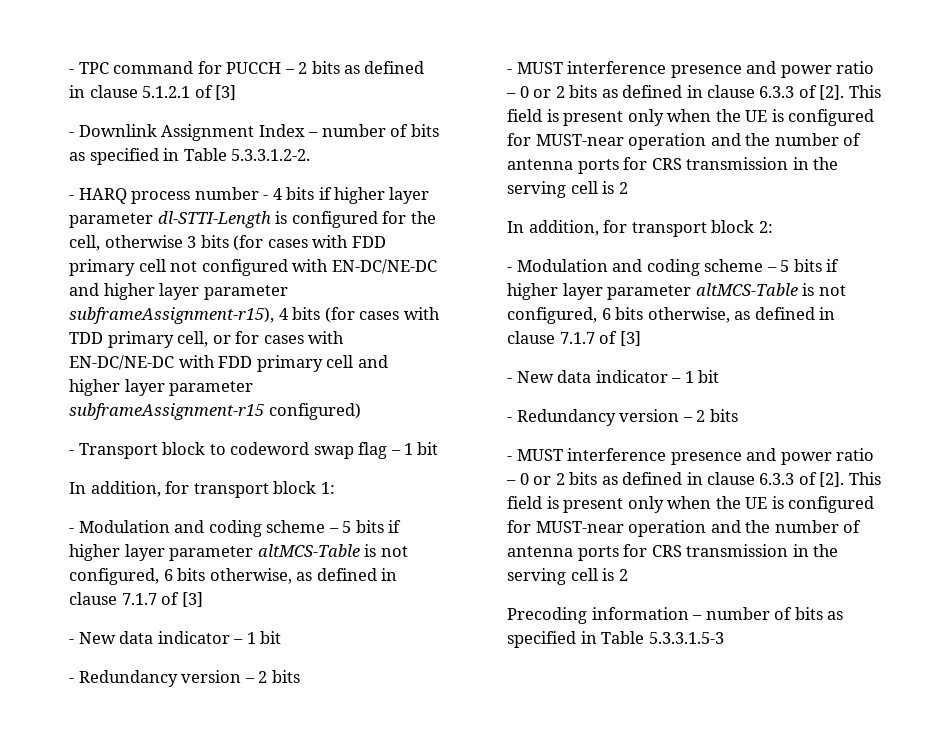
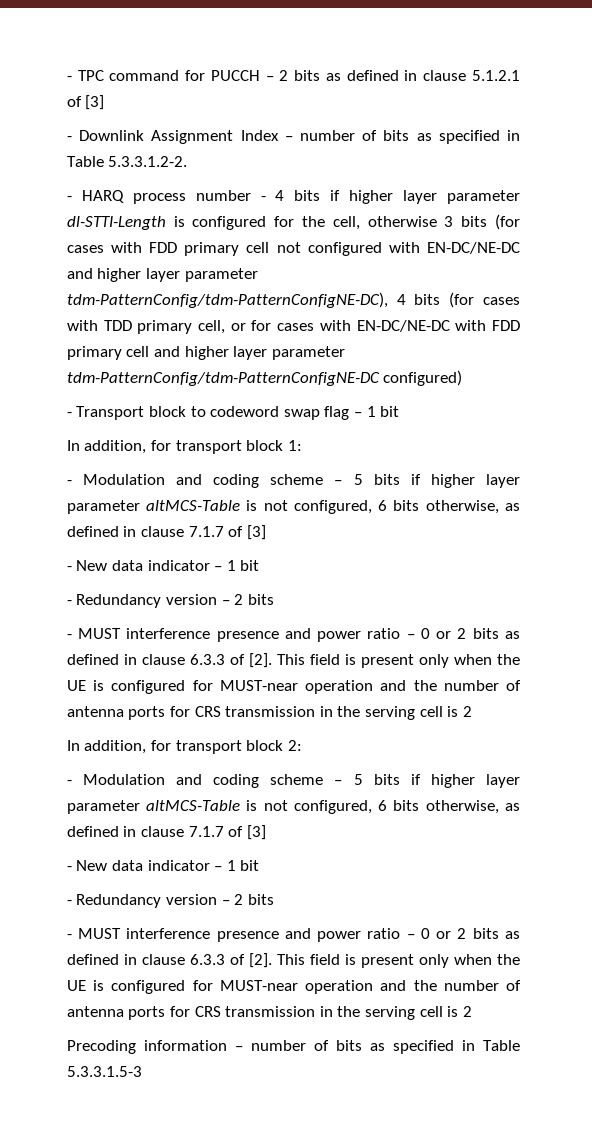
- - HARQ process number - 4 bits if higher layer parameter dl-STTI-Length is configured for the cell, otherwise 3 bits (for cases with FDD primary cell not configured with EN-DC/NE-DC and higher layer parameter subframeAssignment-r15), 4 bits (for cases with TDD primary cell, or for cases with EN-DC/NE-DC with FDD primary cell and higher layer parameter subframeAssignment-r15 configured)
+ - HARQ process number - 4 bits if higher layer parameter dl-STTI-Length is configured for the cell, otherwise 3 bits (for cases with FDD primary cell not configured with EN-DC/NE-DC and higher layer parameter tdm-PatternConfig/tdm-PatternConfigNE-DC), 4 bits (for cases with TDD primary cell, or for cases with EN-DC/NE-DC with FDD primary cell and higher layer parameter tdm-PatternConfig/tdm-PatternConfigNE-DC configured)

